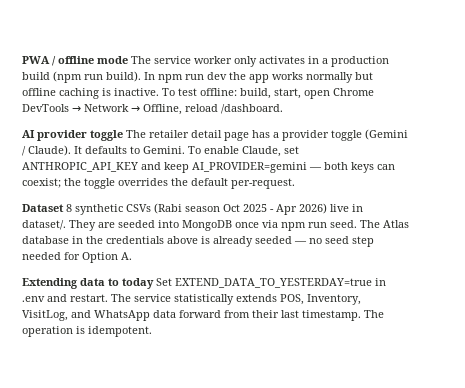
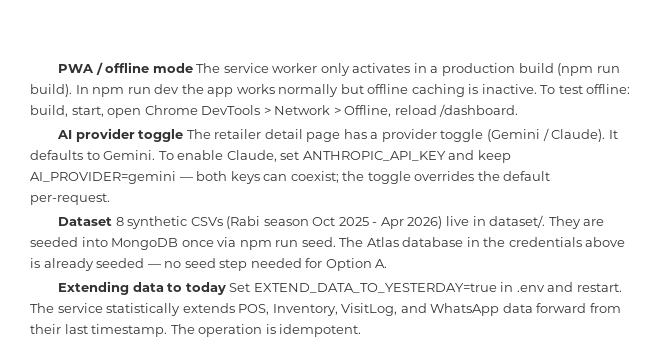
- To test offline: build, start, open Chrome DevTools → Network → Offline, reload /dashboard.
+ To test offline: build, start, open Chrome DevTools > Network > Offline, reload /dashboard.

